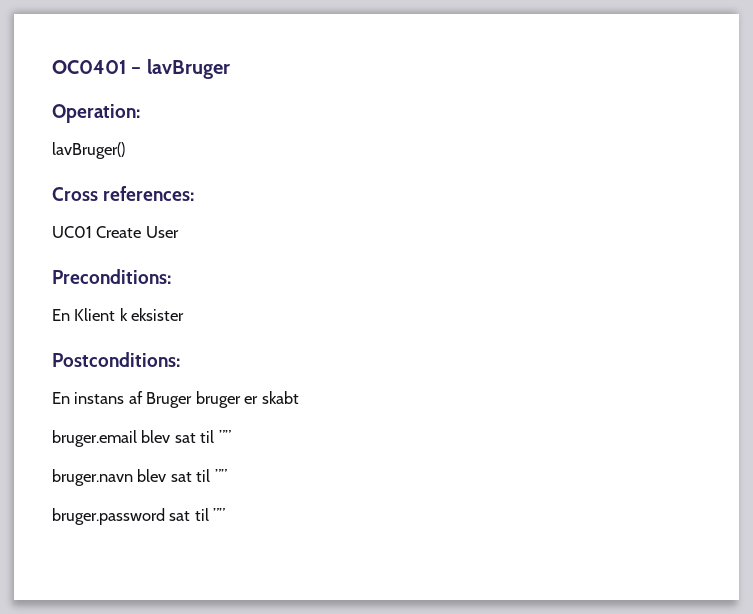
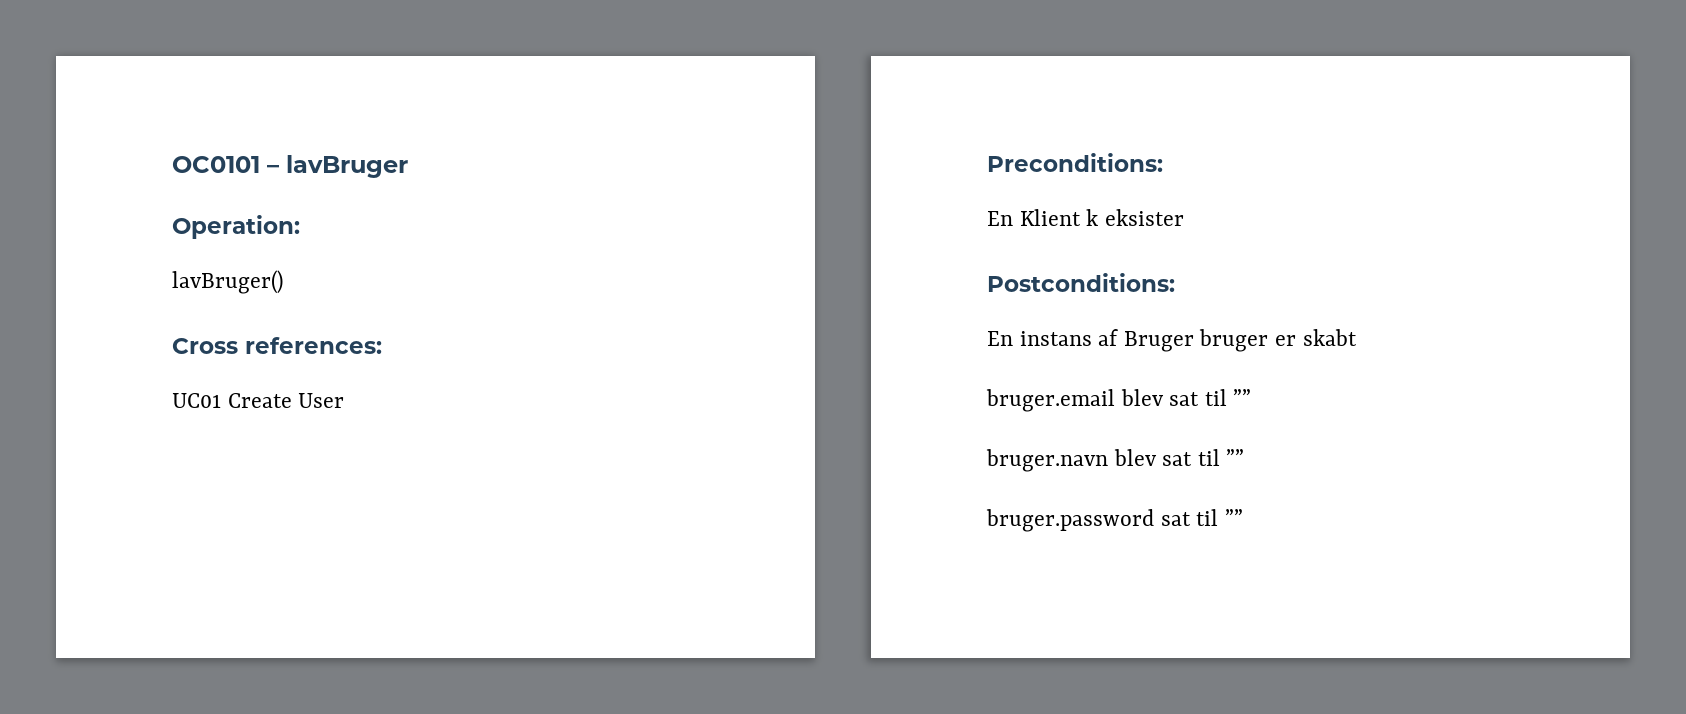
- OC0401 – lavBruger
+ OC0101 – lavBruger

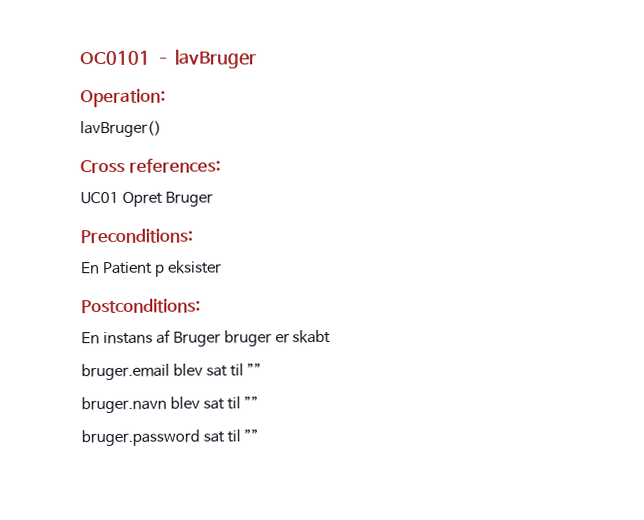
- UC01 Create User
+ UC01 Opret Bruger
- En Klient k eksister
+ En Patient p eksister

